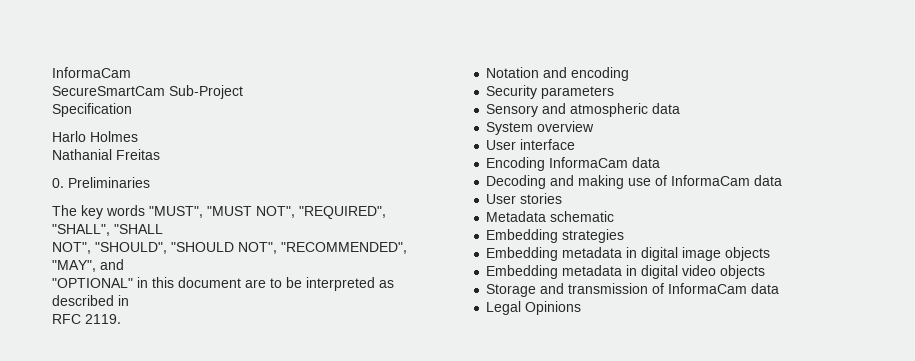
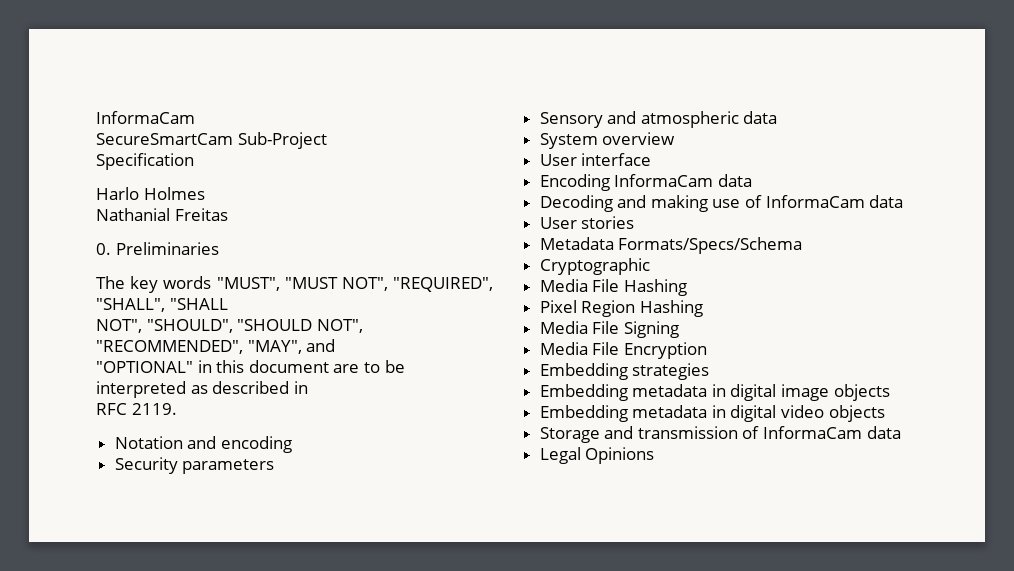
- Metadata schematic
+ Metadata Formats/Specs/Schema
+ Cryptographic
+ Media File Hashing
+ Pixel Region Hashing
+ Media File Signing
+ Media File Encryption

